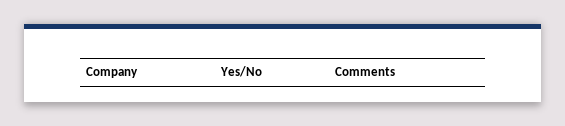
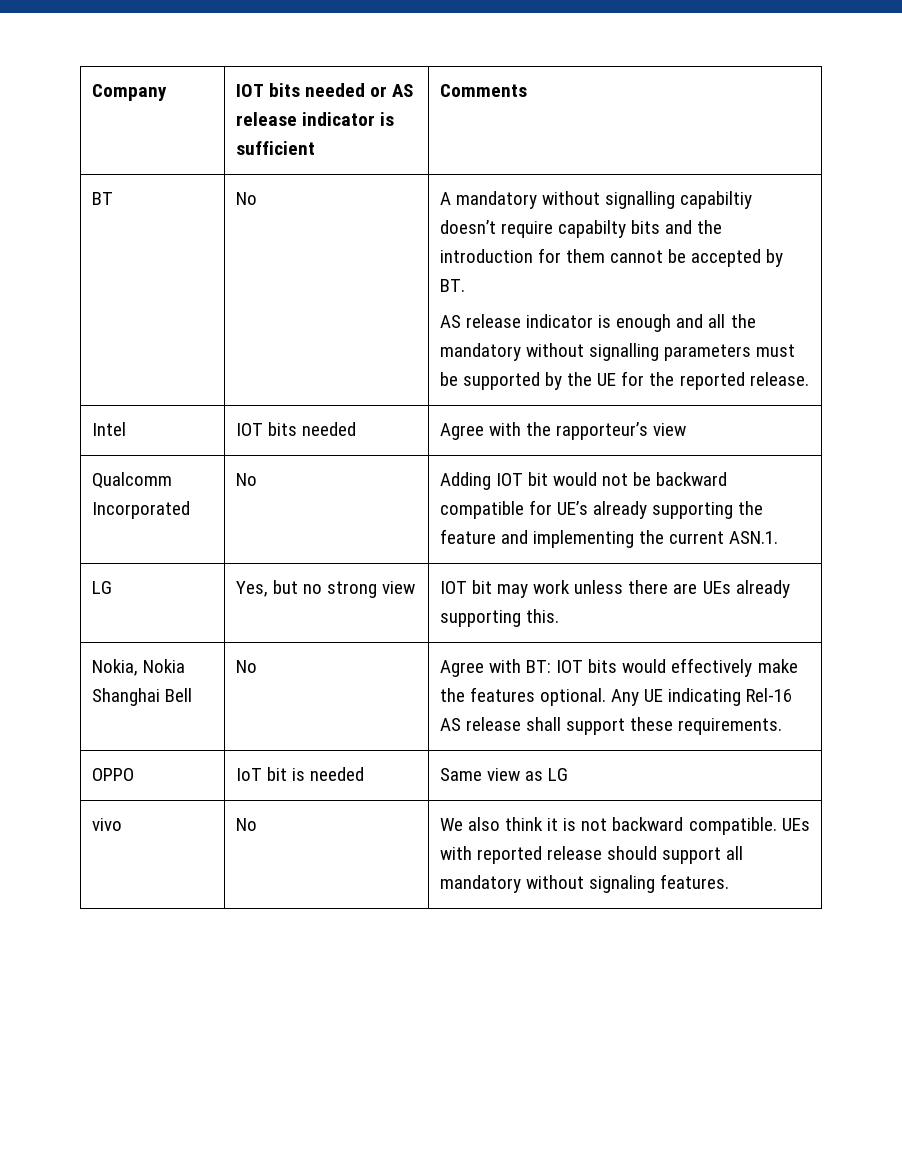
- Company | Yes/No | Comments
+ Company | IOT bits needed or AS release indicator is sufficient | Comments
+ BT | No | A mandatory without signalling capabiltiy doesn’t require capabilty bits and the introduction for them cannot be accepted by BT.
+ AS release indicator is enough and all the mandatory without signalling parameters must be supported by the UE for the reported release.
+ Intel | IOT bits needed | Agree with the rapporteur’s view
+ Qualcomm Incorporated | No | Adding IOT bit would not be backward compatible for UE’s already supporting the feature and implementing the current ASN.1.
+ LG | Yes, but no strong view | IOT bit may work unless there are UEs already supporting this.
+ Nokia, Nokia Shanghai Bell | No | Agree with BT: IOT bits would effectively make the features optional. Any UE indicating Rel-16 AS release shall support these requirements.
+ OPPO | IoT bit is needed | Same view as LG
+ vivo | No | We also think it is not backward compatible. UEs with reported release should support all mandatory without signaling features.

